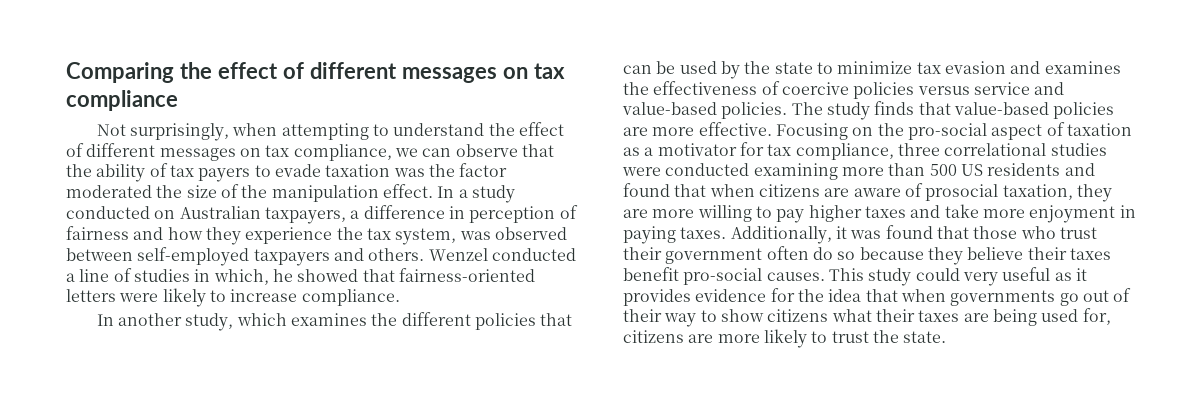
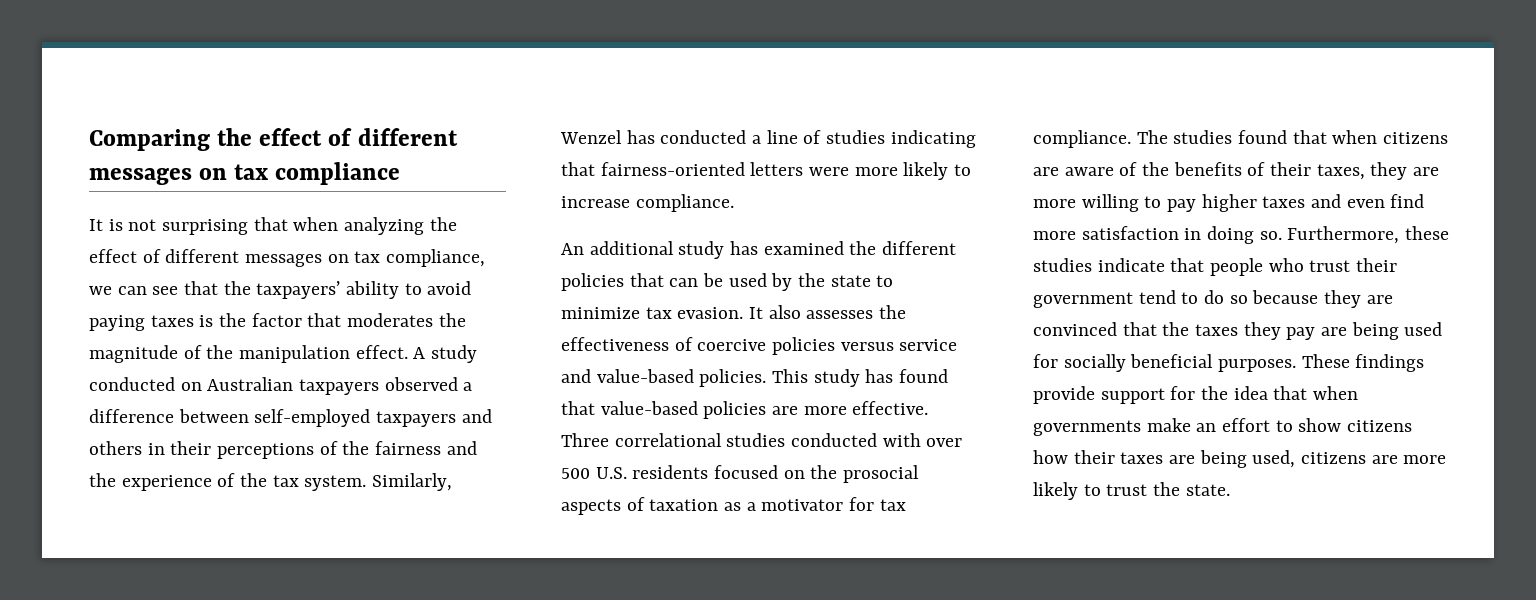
- Not surprisingly, when attempting to understand the effect of different messages on tax compliance, we can observe that the ability of tax payers to evade taxation was the factor moderated the size of the manipulation effect.
+ It is not surprising that when analyzing the effect of different messages on tax compliance, we can see that the taxpayers’ ability to avoid paying taxes is the factor that moderates the magnitude of the manipulation effect.
- In a study conducted on Australian taxpayers, a difference in perception of fairness and how they experience the tax system, was observed between self-employed taxpayers and others. Wenzel conducted a line of studies in which, he showed that fairness-oriented letters were likely to increase compliance.
+ A study conducted on Australian taxpayers observed a difference between self-employed taxpayers and others in their perceptions of the fairness and the experience of the tax system. Similarly, Wenzel has conducted a line of studies indicating that fairness-oriented letters were more likely to increase compliance.
- In another study, which examines the different policies that can be used by the state to minimize tax evasion and examines the effectiveness of coercive policies versus service and value-based policies.
+ An additional study has examined the different policies that can be used by the state to minimize tax evasion. It also assesses the effectiveness of coercive policies versus service and value-based policies.
- The study finds that value-based policies are more effective.
+ This study has found that value-based policies are more effective.
- Focusing on the pro-social aspect of taxation as a motivator for tax compliance, three correlational studies were conducted examining more than 500 US residents and found that when citizens are aware of prosocial taxation, they are more willing to pay higher taxes and take more enjoyment in paying taxes. Additionally, it was found that those who trust their government often do so because they believe their taxes benefit pro-social causes. This study could very useful as it provides evidence for the idea that when governments go out of their way to show citizens what their taxes are being used for, citizens are more likely to trust the state.
+ Three correlational studies conducted with over 500 U.S. residents focused on the prosocial aspects of taxation as a motivator for tax compliance. The studies found that when citizens are aware of the benefits of their taxes, they are more willing to pay higher taxes and even find more satisfaction in doing so. Furthermore, these studies indicate that people who trust their government tend to do so because they are convinced that the taxes they pay are being used for socially beneficial purposes. These findings provide support for the idea that when governments make an effort to show citizens how their taxes are being used, citizens are more likely to trust the state.

